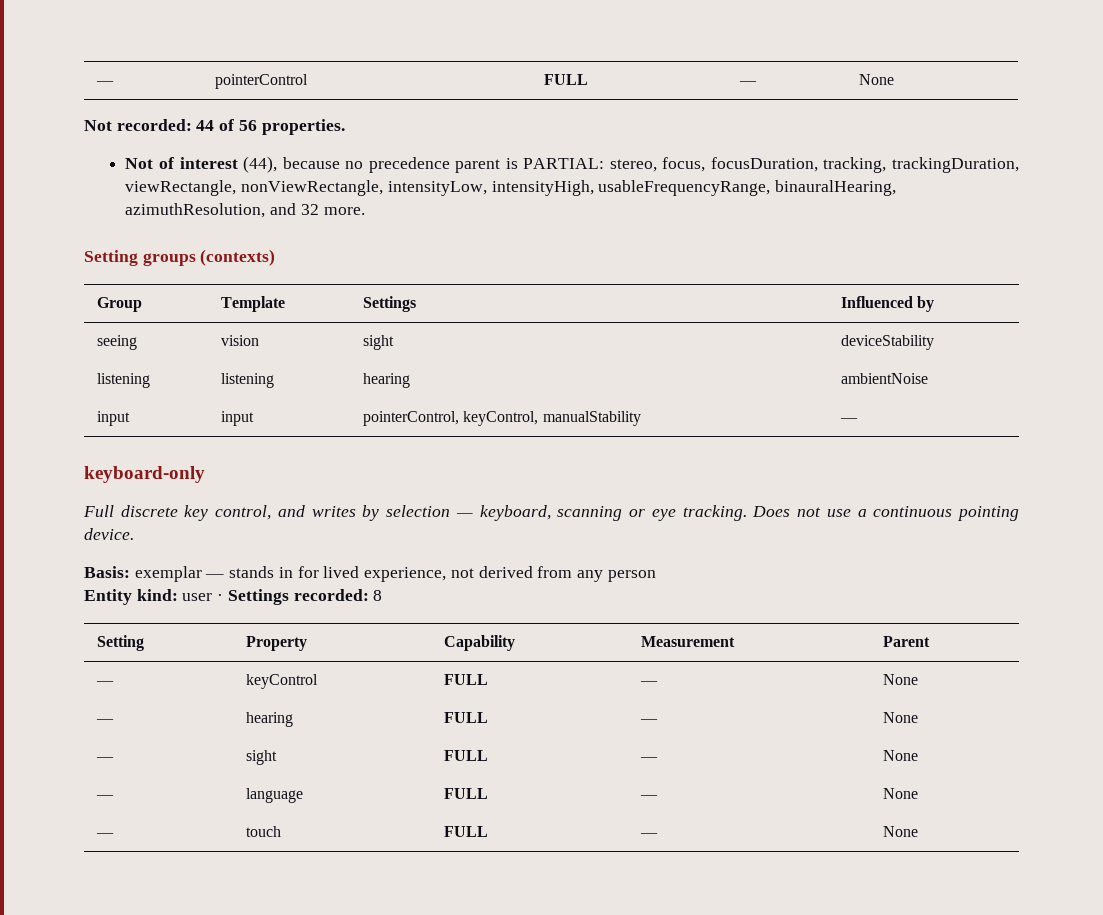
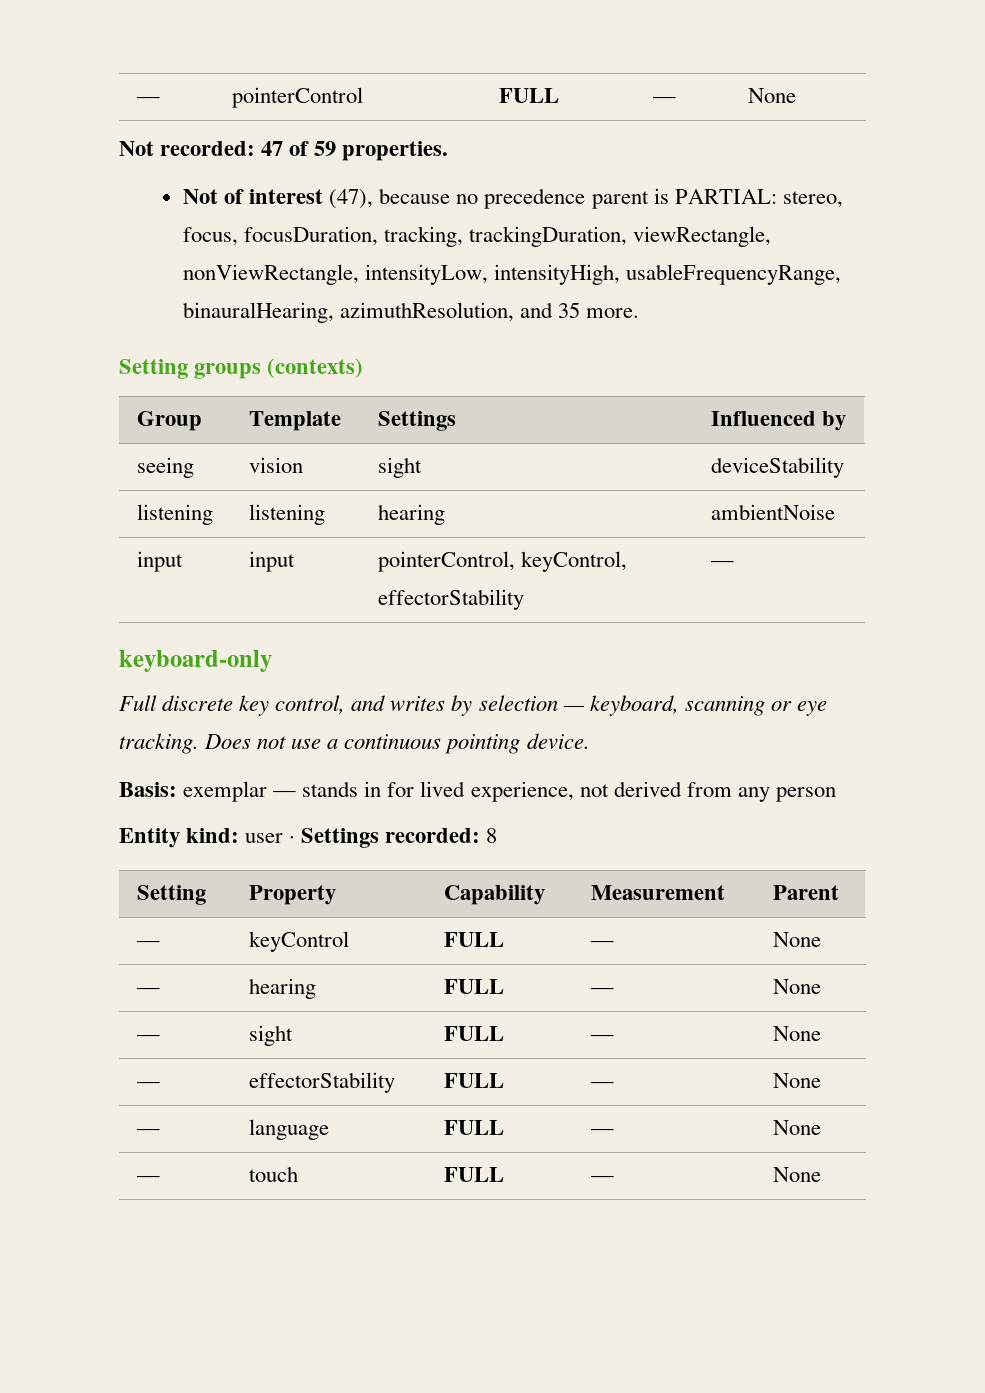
- Not recorded: 44 of 56 properties.
+ Not recorded: 47 of 59 properties.
- Not of interest (44), because no precedence parent is PARTIAL: stereo, focus, focusDuration, tracking, trackingDuration, viewRectangle, nonViewRectangle, intensityLow, intensityHigh, usableFrequencyRange, binauralHearing, azimuthResolution, and 32 more.
+ Not of interest (47), because no precedence parent is PARTIAL: stereo, focus, focusDuration, tracking, trackingDuration, viewRectangle, nonViewRectangle, intensityLow, intensityHigh, usableFrequencyRange, binauralHearing, azimuthResolution, and 35 more.
- input | input | pointerControl, keyControl, manualStability | —
+ input | input | pointerControl, keyControl, effectorStability | —
+ — | effectorStability | FULL | — | None

